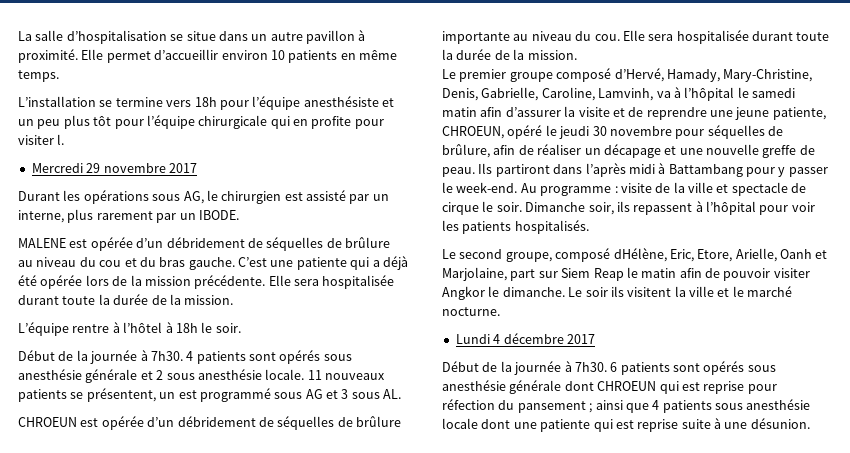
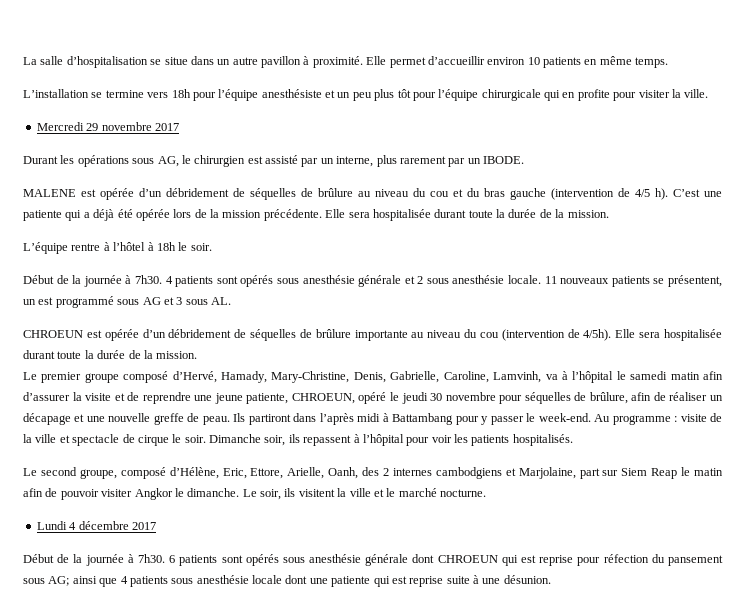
- L’installation se termine vers 18h pour l’équipe anesthésiste et un peu plus tôt pour l’équipe chirurgicale qui en profite pour visiter l.
+ L’installation se termine vers 18h pour l’équipe anesthésiste et un peu plus tôt pour l’équipe chirurgicale qui en profite pour visiter la ville.
- MALENE est opérée d’un débridement de séquelles de brûlure au niveau du cou et du bras gauche.
+ MALENE est opérée d’un débridement de séquelles de brûlure au niveau du cou et du bras gauche (intervention de 4/5 h).
- CHROEUN est opérée d’un débridement de séquelles de brûlure importante au niveau du cou.
+ CHROEUN est opérée d’un débridement de séquelles de brûlure importante au niveau du cou (intervention de 4/5h).
- Le second groupe, composé dHélène, Eric, Etore, Arielle, Oanh et Marjolaine, part sur Siem Reap le matin afin de pouvoir visiter Angkor le dimanche.
+ Le second groupe, composé d’Hélène, Eric, Ettore, Arielle, Oanh, des 2 internes cambodgiens et Marjolaine, part sur Siem Reap le matin afin de pouvoir visiter Angkor le dimanche.
- Le soir ils visitent la ville et le marché nocturne.
+ Le soir, ils visitent la ville et le marché nocturne.
- 6 patients sont opérés sous anesthésie générale dont CHROEUN qui est reprise pour réfection du pansement ; ainsi que 4 patients sous anesthésie locale dont une patiente qui est reprise suite à une désunion.
+ 6 patients sont opérés sous anesthésie générale dont CHROEUN qui est reprise pour réfection du pansement sous AG; ainsi que 4 patients sous anesthésie locale dont une patiente qui est reprise suite à une désunion.

